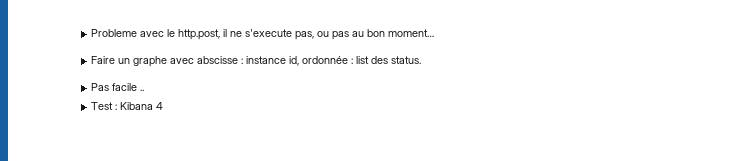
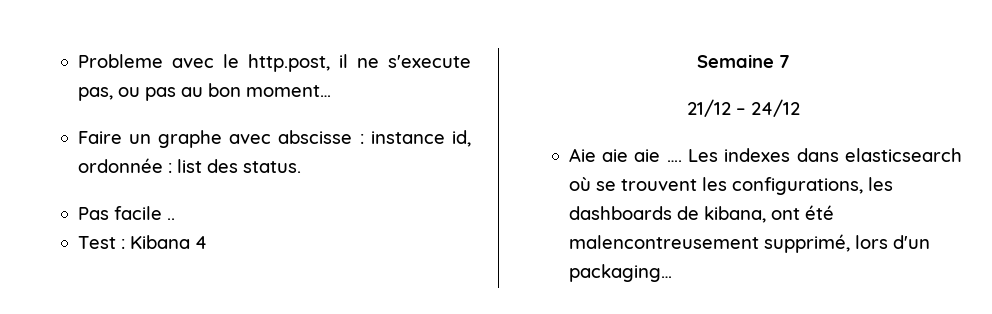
+ Semaine 7
+ 21/12 – 24/12
+ Aie aie aie …. Les indexes dans elasticsearch où se trouvent les configurations, les dashboards de kibana, ont été malencontreusement supprimé, lors d'un packaging…

